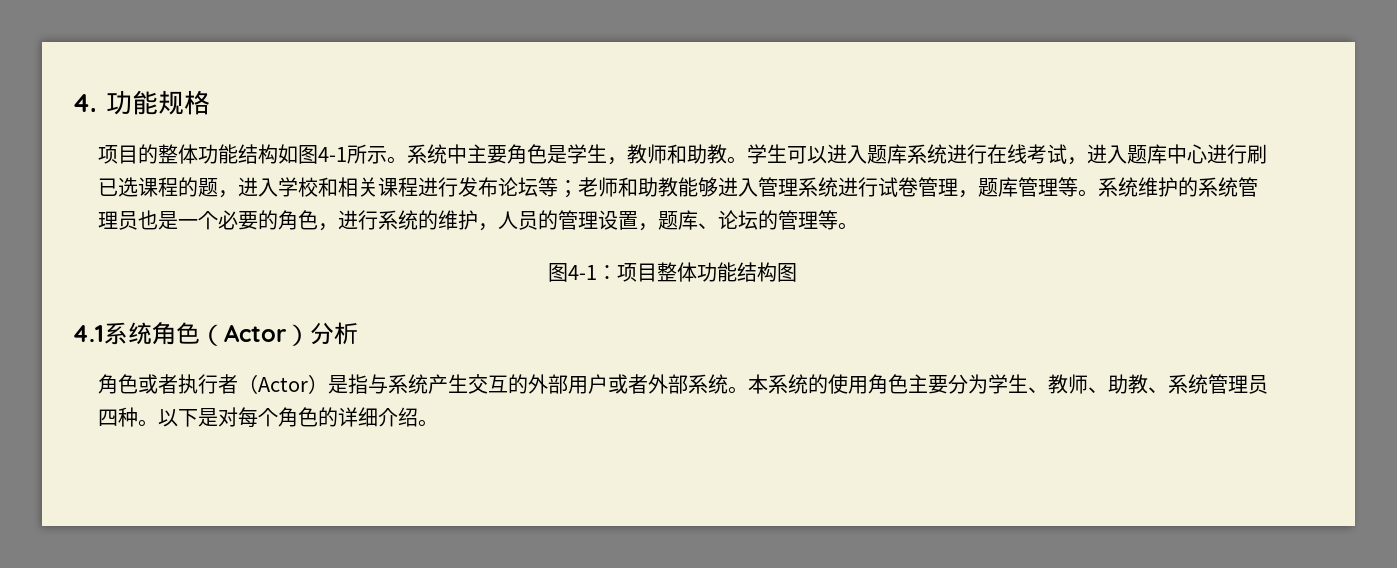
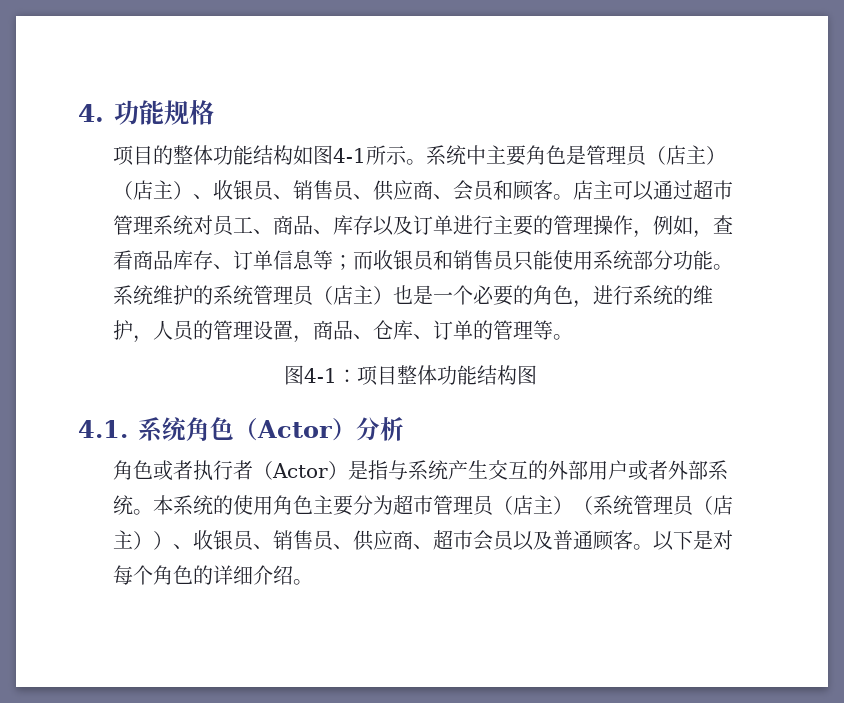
- 系统中主要角色是学生，教师和助教。学生可以进入题库系统进行在线考试，进入题库中心进行刷已选课程的题，进入学校和相关课程进行发布论坛等；老师和助教能够进入管理系统进行试卷管理，题库管理等。
+ 系统中主要角色是管理员（店主）（店主）、收银员、销售员、供应商、会员和顾客。店主可以通过超市管理系统对员工、商品、库存以及订单进行主要的管理操作，例如，查看商品库存、订单信息等；而收银员和销售员只能使用系统部分功能。
- 系统维护的系统管理员也是一个必要的角色，进行系统的维护，人员的管理设置，题库、论坛的管理等。
+ 系统维护的系统管理员（店主）也是一个必要的角色，进行系统的维护，人员的管理设置，商品、仓库、订单的管理等。
- 4.1系统角色（Actor）分析
+ 4.1.系统角色（Actor）分析
- 本系统的使用角色主要分为学生、教师、助教、系统管理员四种。
+ 本系统的使用角色主要分为超市管理员（店主）（系统管理员（店主））、收银员、销售员、供应商、超市会员以及普通顾客。

